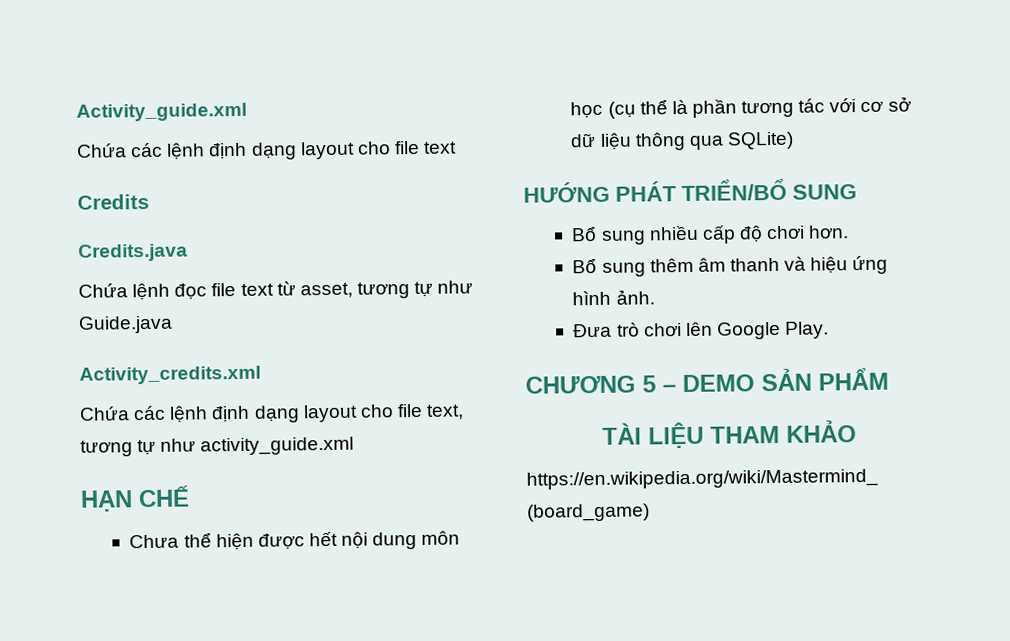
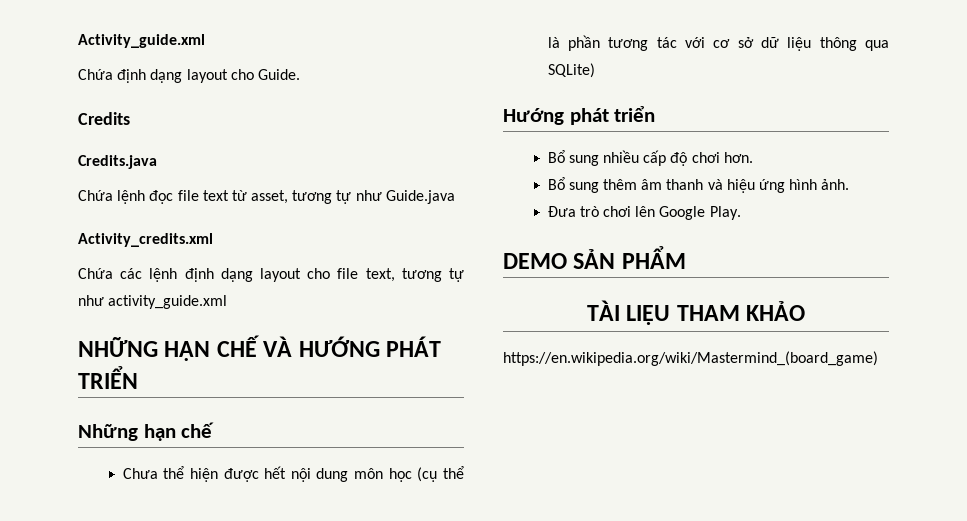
- Chứa các lệnh định dạng layout cho file text
+ Chứa định dạng layout cho Guide.
- HẠN CHẾ
+ NHỮNG HẠN CHẾ VÀ HƯỚNG PHÁT TRIỂN
+ Những hạn chế
- HƯỚNG PHÁT TRIỂN/BỔ SUNG
+ Hướng phát triển
- CHƯƠNG 5 – DEMO SẢN PHẨM
+ DEMO SẢN PHẨM

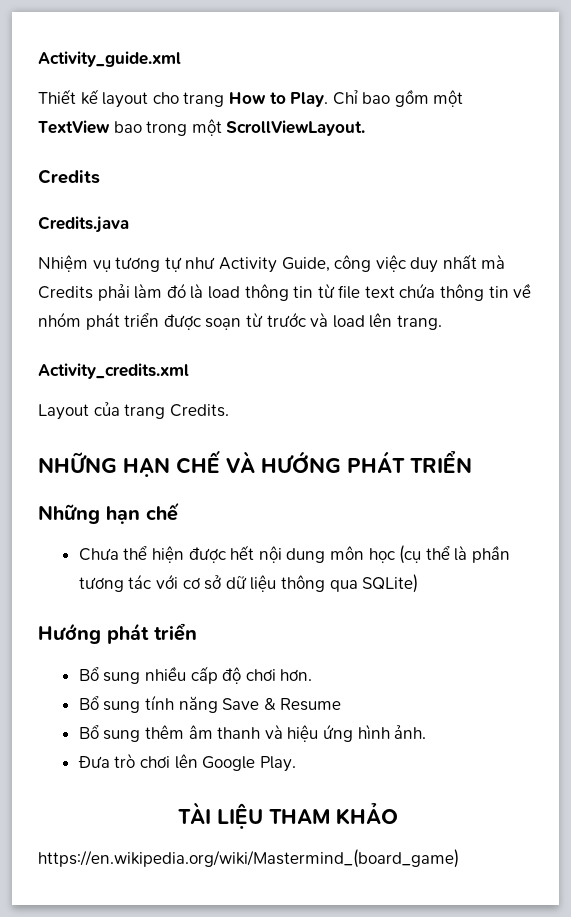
- Chứa định dạng layout cho Guide.
+ Thiết kế layout cho trang How to Play. Chỉ bao gồm một TextView bao trong một ScrollViewLayout.
  Credits
  Credits.java
- Chứa lệnh đọc file text từ asset, tương tự như Guide.java
+ Nhiệm vụ tương tự như Activity Guide, công việc duy nhất mà Credits phải làm đó là load thông tin từ file text chứa thông tin về nhóm phát triển được soạn từ trước và load lên trang.
  Activity_credits.xml
- Chứa các lệnh định dạng layout cho file text, tương tự như activity_guide.xml
+ Layout của trang Credits.
+ Bổ sung tính năng Save & Resume
- DEMO SẢN PHẨM

